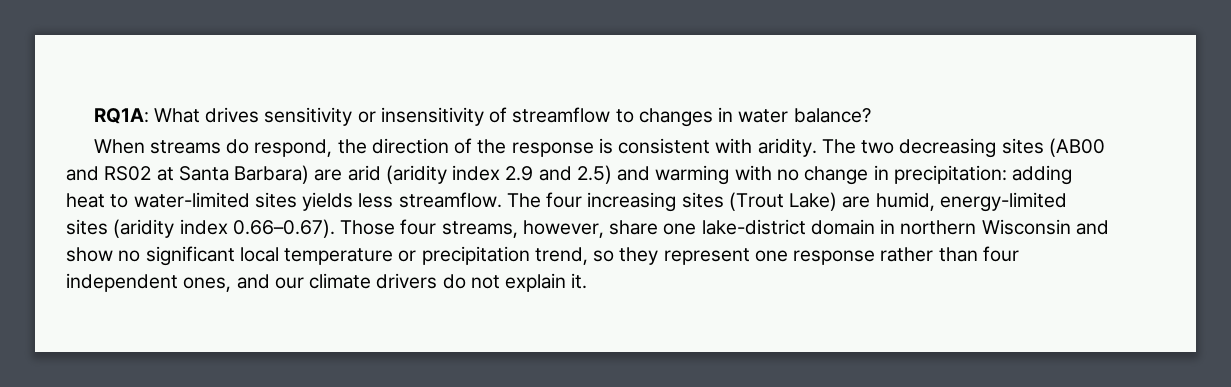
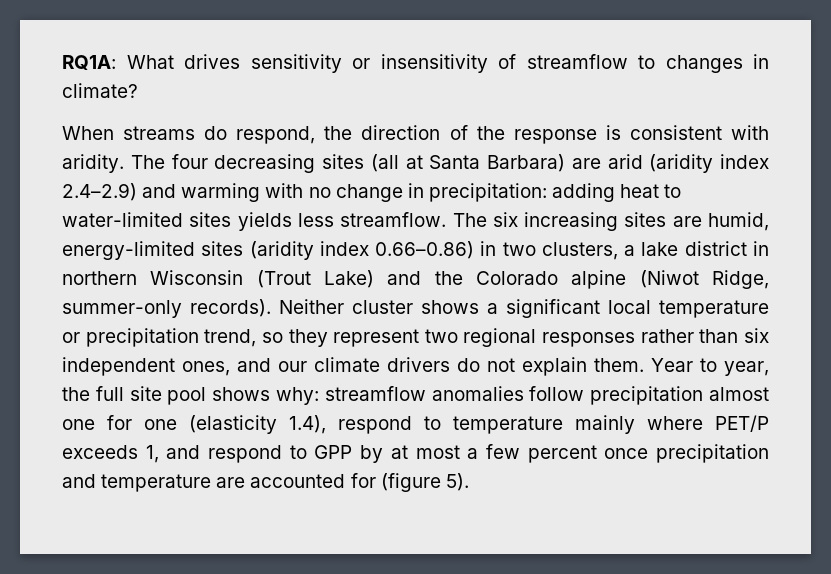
- RQ1A: What drives sensitivity or insensitivity of streamflow to changes in water balance?
+ RQ1A: What drives sensitivity or insensitivity of streamflow to changes in climate?
- The two decreasing sites (AB00 and RS02 at Santa Barbara) are arid (aridity index 2.9 and 2.5) and warming with no change in precipitation: adding heat to water-limited sites yields less streamflow.
+ The four decreasing sites (all at Santa Barbara) are arid (aridity index 2.4–2.9) and warming with no change in precipitation: adding heat to water-limited sites yields less streamflow.
- The four increasing sites (Trout Lake) are humid, energy-limited sites (aridity index 0.66–0.67). Those four streams, however, share one lake-district domain in northern Wisconsin and show no significant local temperature or precipitation trend, so they represent one response rather than four independent ones, and our climate drivers do not explain it.
+ The six increasing sites are humid, energy-limited sites (aridity index 0.66–0.86) in two clusters, a lake district in northern Wisconsin (Trout Lake) and the Colorado alpine (Niwot Ridge, summer-only records). Neither cluster shows a significant local temperature or precipitation trend, so they represent two regional responses rather than six independent ones, and our climate drivers do not explain them. Year to year, the full site pool shows why: streamflow anomalies follow precipitation almost one for one (elasticity 1.4), respond to temperature mainly where PET/P exceeds 1, and respond to GPP by at most a few percent once precipitation and temperature are accounted for (figure 5).

